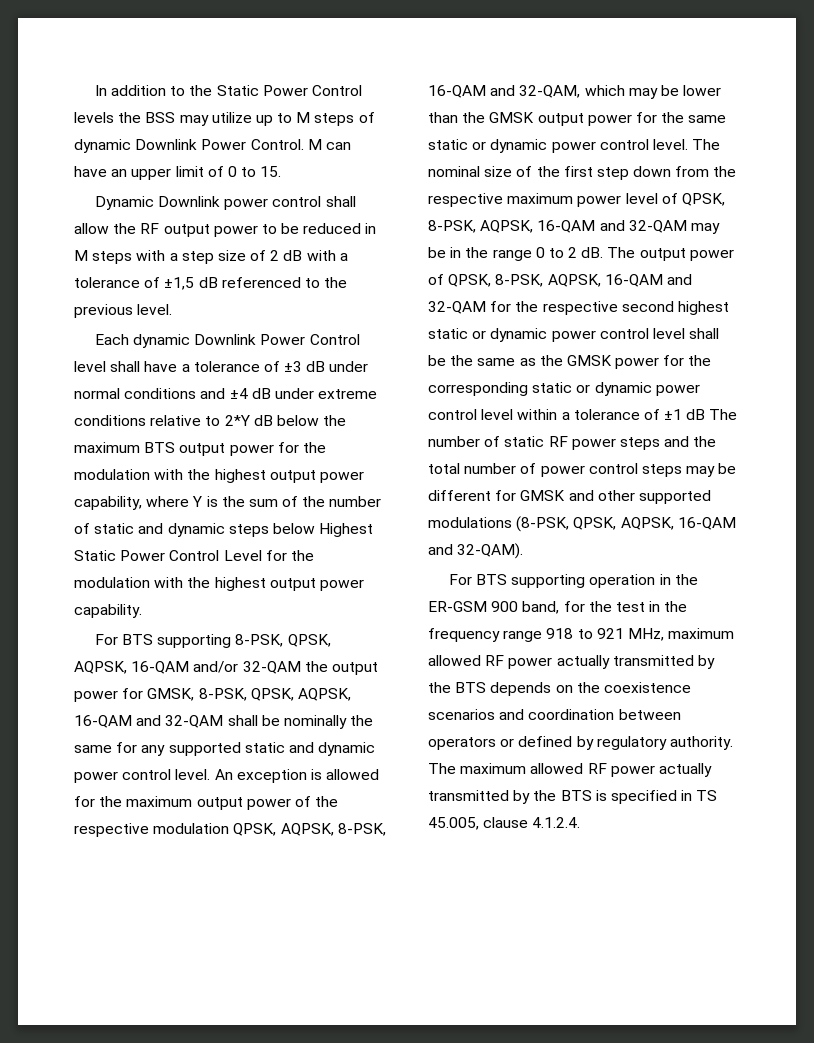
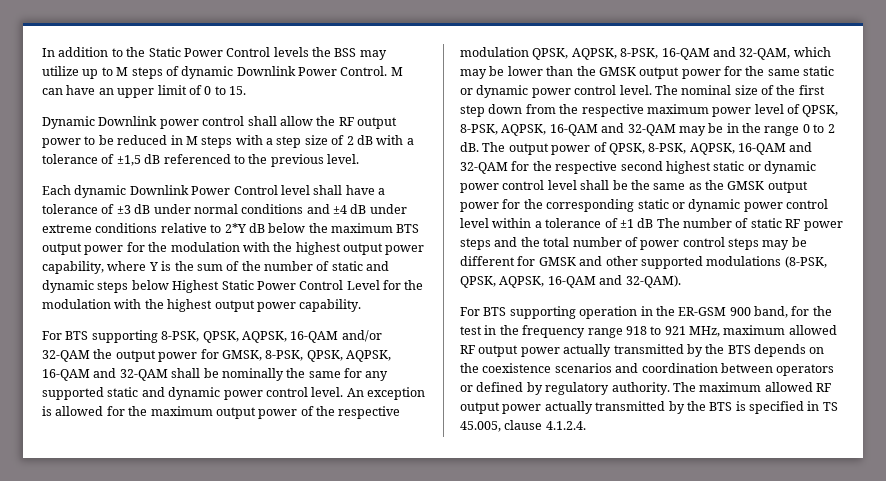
- The output power of QPSK, 8-PSK, AQPSK, 16-QAM and 32-QAM for the respective second highest static or dynamic power control level shall be the same as the GMSK power for the corresponding static or dynamic power control level within a tolerance of ±1 dB The number of static RF power steps and the total number of power control steps may be different for GMSK and other supported modulations (8-PSK, QPSK, AQPSK, 16-QAM and 32-QAM).
+ The output power of QPSK, 8-PSK, AQPSK, 16-QAM and 32-QAM for the respective second highest static or dynamic power control level shall be the same as the GMSK output power for the corresponding static or dynamic power control level within a tolerance of ±1 dB The number of static RF power steps and the total number of power control steps may be different for GMSK and other supported modulations (8-PSK, QPSK, AQPSK, 16-QAM and 32-QAM).
- For BTS supporting operation in the ER-GSM 900 band, for the test in the frequency range 918 to 921 MHz, maximum allowed RF power actually transmitted by the BTS depends on the coexistence scenarios and coordination between operators or defined by regulatory authority.
+ For BTS supporting operation in the ER-GSM 900 band, for the test in the frequency range 918 to 921 MHz, maximum allowed RF output power actually transmitted by the BTS depends on the coexistence scenarios and coordination between operators or defined by regulatory authority.
- The maximum allowed RF power actually transmitted by the BTS is specified in TS 45.005, clause 4.1.2.4.
+ The maximum allowed RF output power actually transmitted by the BTS is specified in TS 45.005, clause 4.1.2.4.

